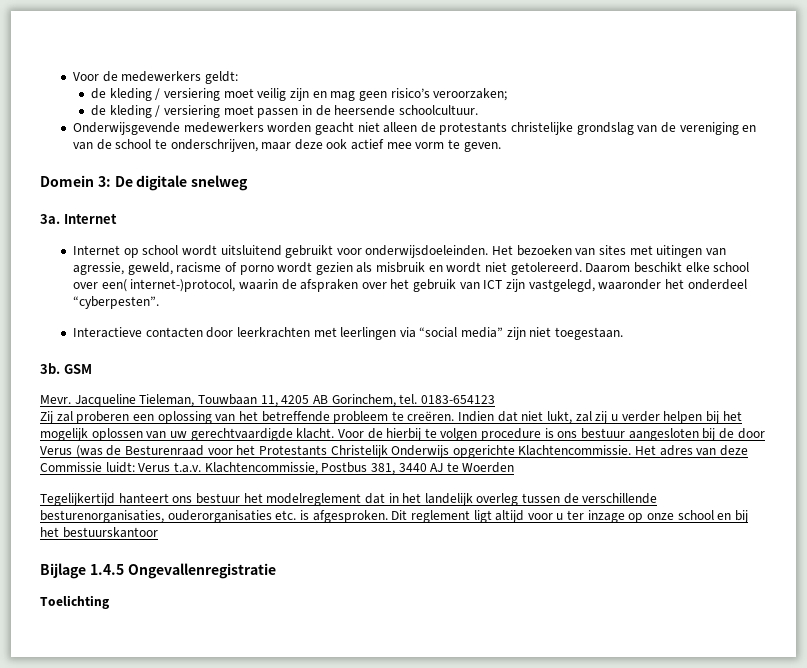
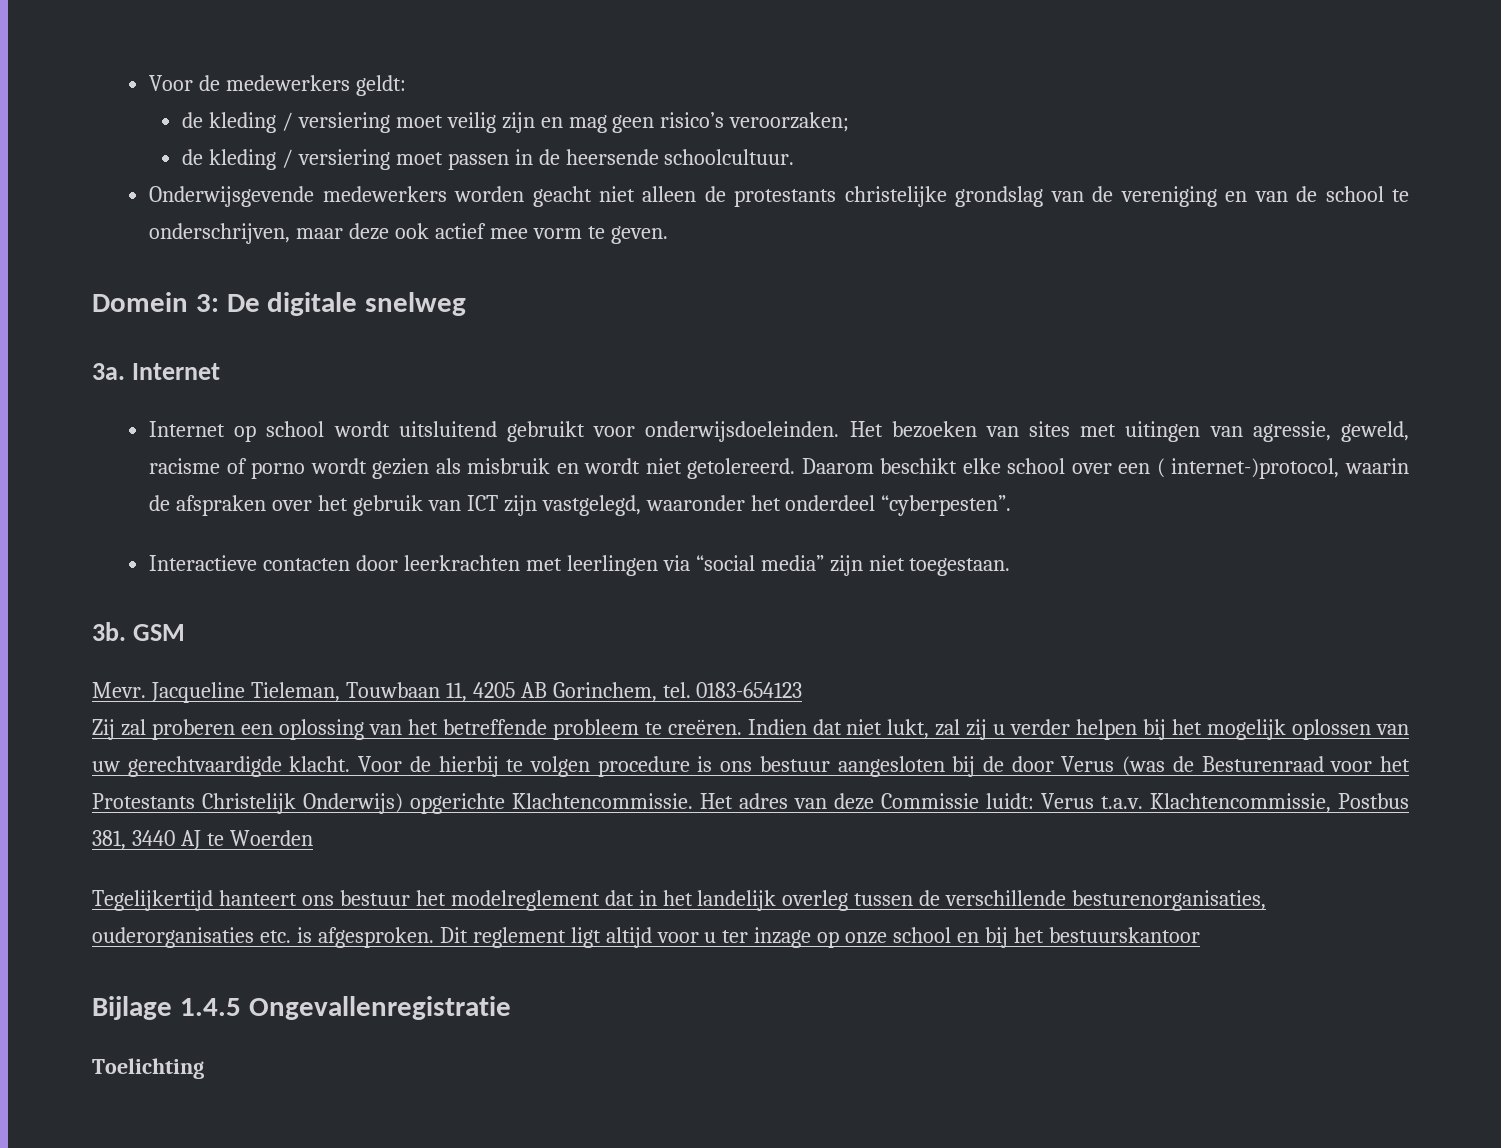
- Daarom beschikt elke school over een( internet-)protocol, waarin de afspraken over het gebruik van ICT zijn vastgelegd, waaronder het onderdeel “cyberpesten”.
+ Daarom beschikt elke school over een ( internet-)protocol, waarin de afspraken over het gebruik van ICT zijn vastgelegd, waaronder het onderdeel “cyberpesten”.
- Voor de hierbij te volgen procedure is ons bestuur aangesloten bij de door Verus (was de Besturenraad voor het Protestants Christelijk Onderwijs opgerichte Klachtencommissie.
+ Voor de hierbij te volgen procedure is ons bestuur aangesloten bij de door Verus (was de Besturenraad voor het Protestants Christelijk Onderwijs) opgerichte Klachtencommissie.

